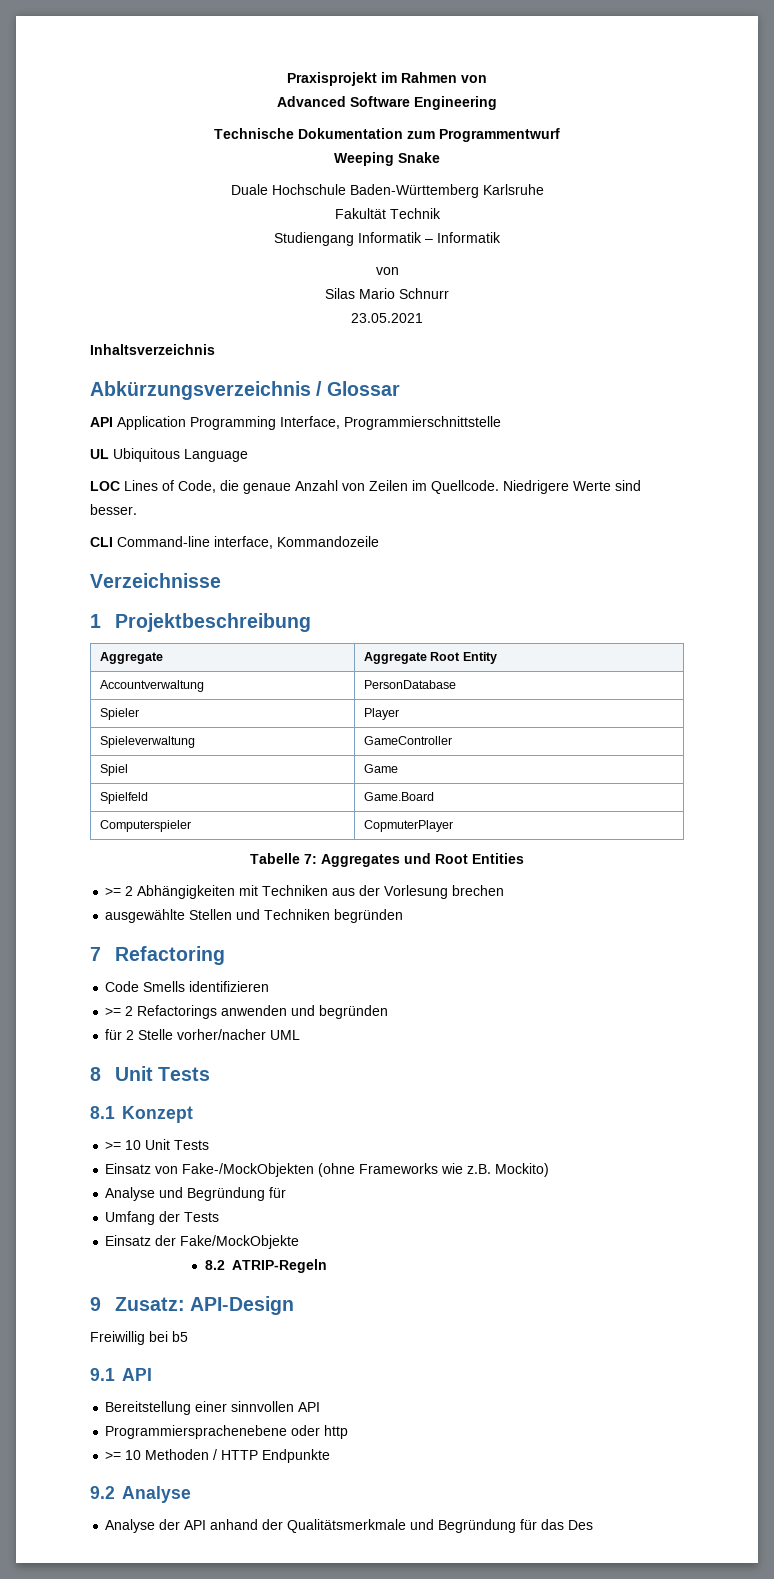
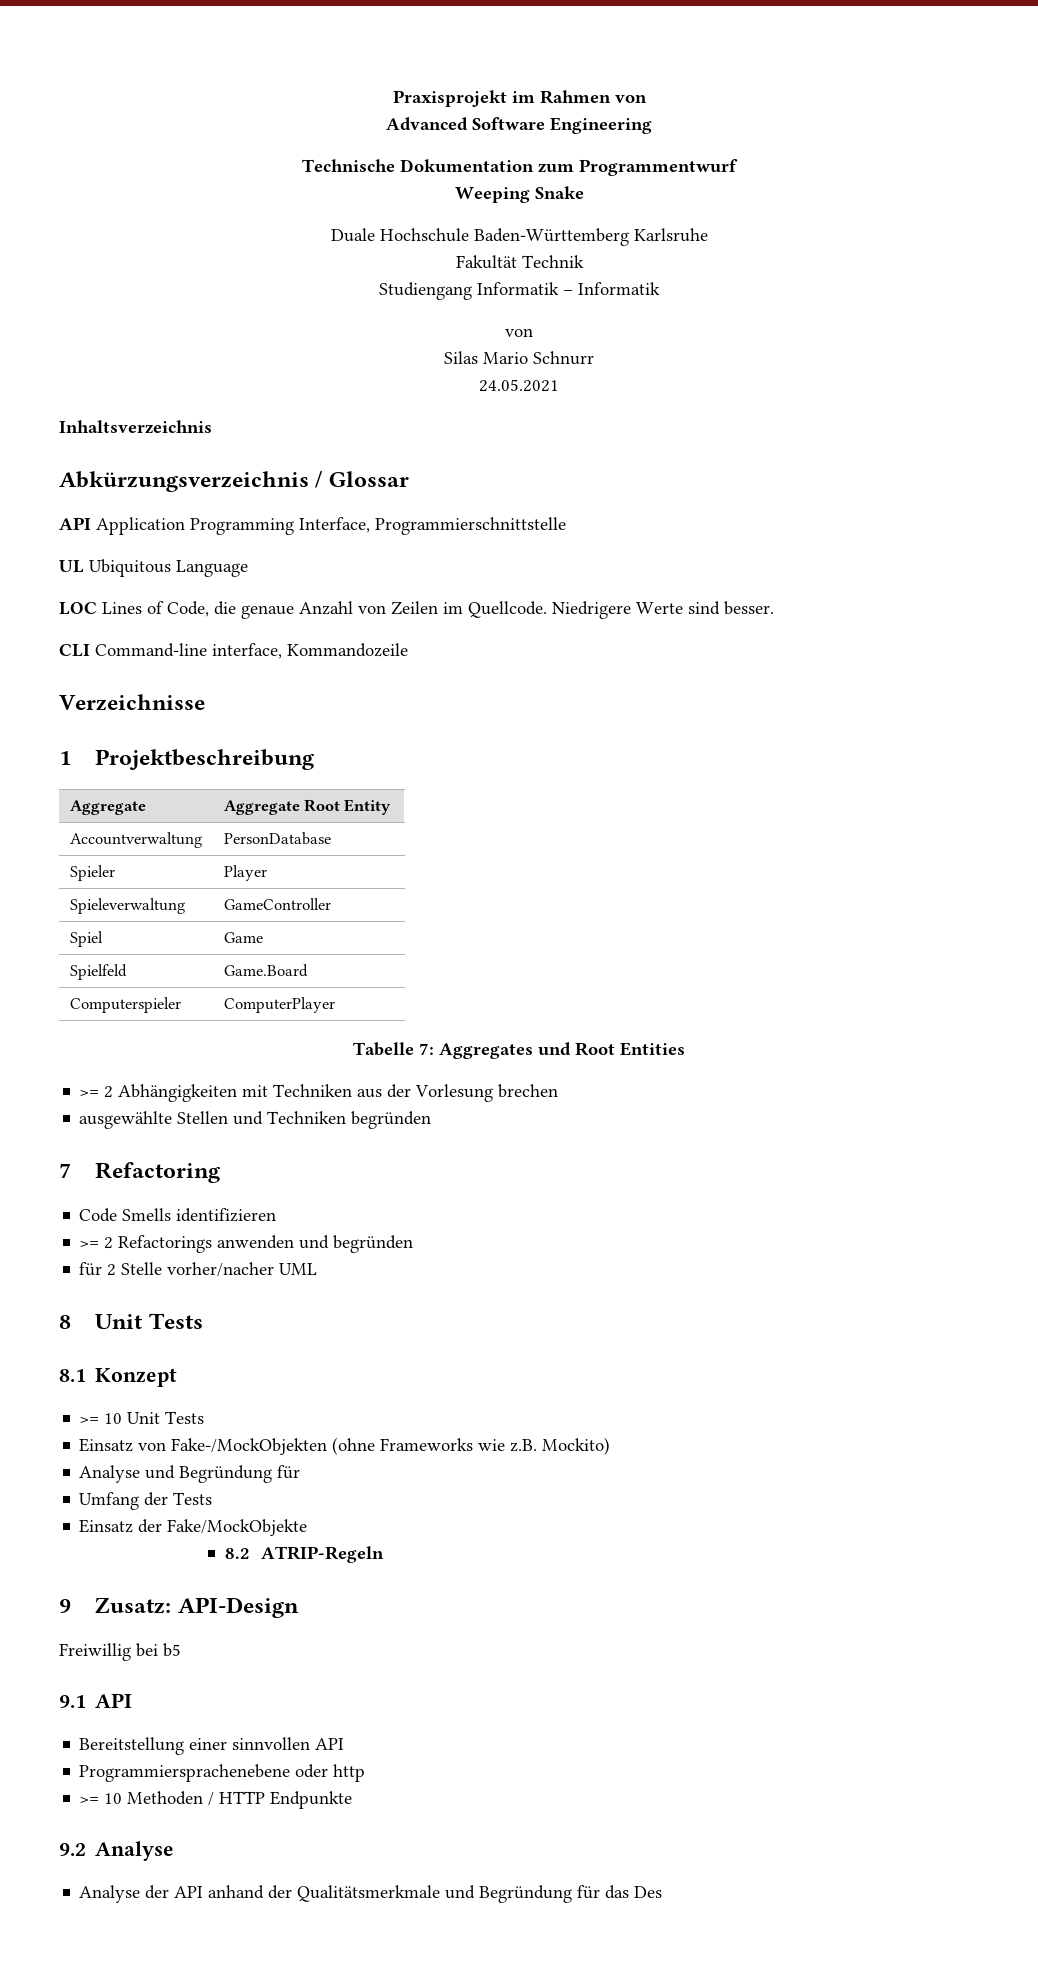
- 23.05.2021
+ 24.05.2021
- Computerspieler | CopmuterPlayer
+ Computerspieler | ComputerPlayer

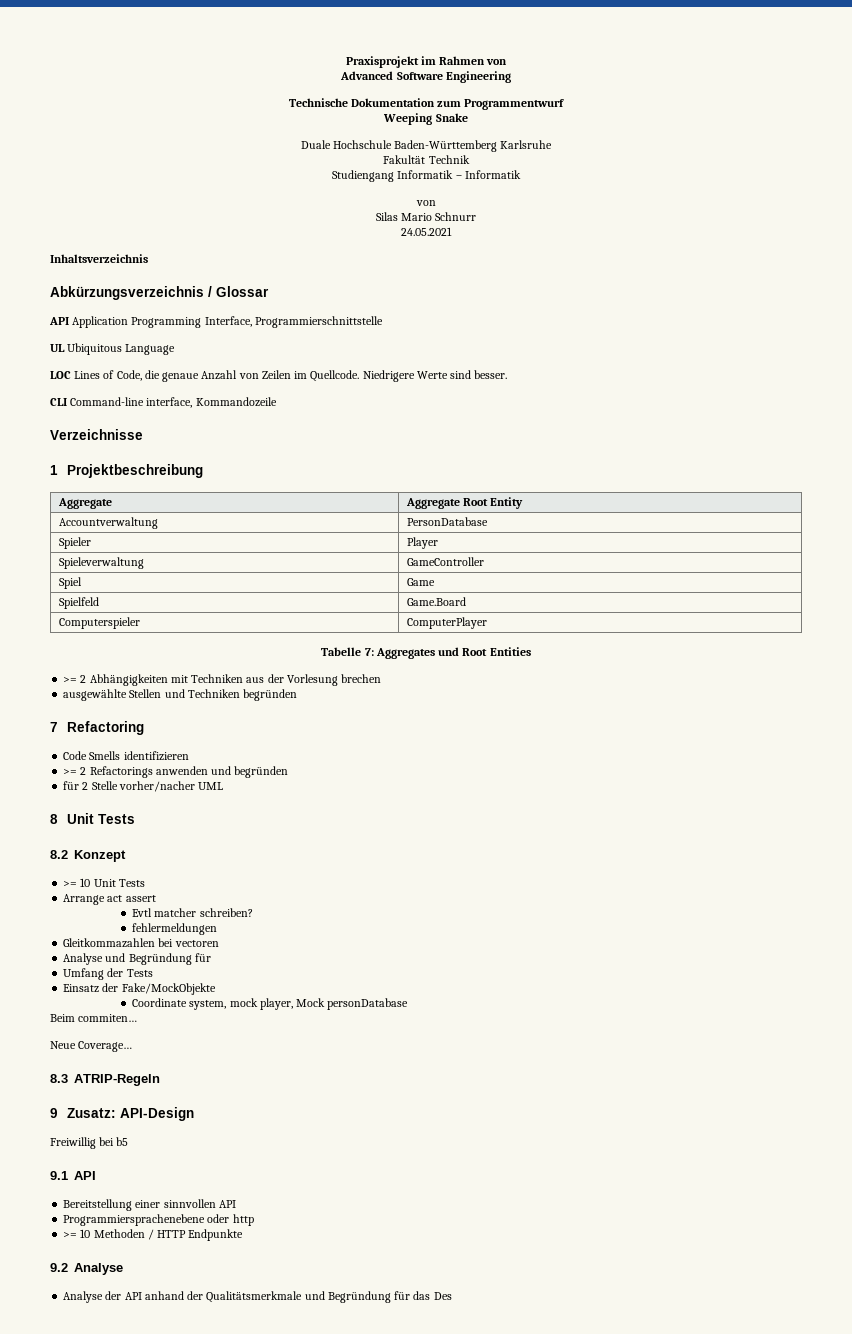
- 8.1 Konzept
+ 8.2 Konzept
- Einsatz von Fake-/MockObjekten (ohne Frameworks wie z.B. Mockito)
+ Arrange act assert
+ Evtl matcher schreiben?
+ fehlermeldungen
+ Gleitkommazahlen bei vectoren
- 8.2 ATRIP-Regeln
+ Coordinate system, mock player, Mock personDatabase
+ Beim commiten…
+ Neue Coverage…
+ 8.3 ATRIP-Regeln

